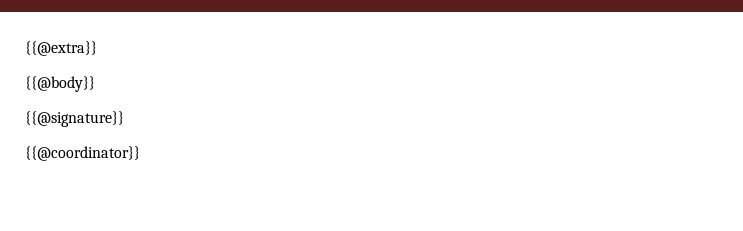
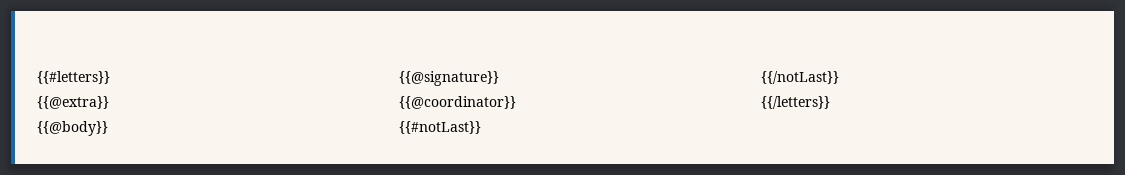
+ {{#letters}}
+ {{#notLast}}
+ {{/notLast}}
+ {{/letters}}

